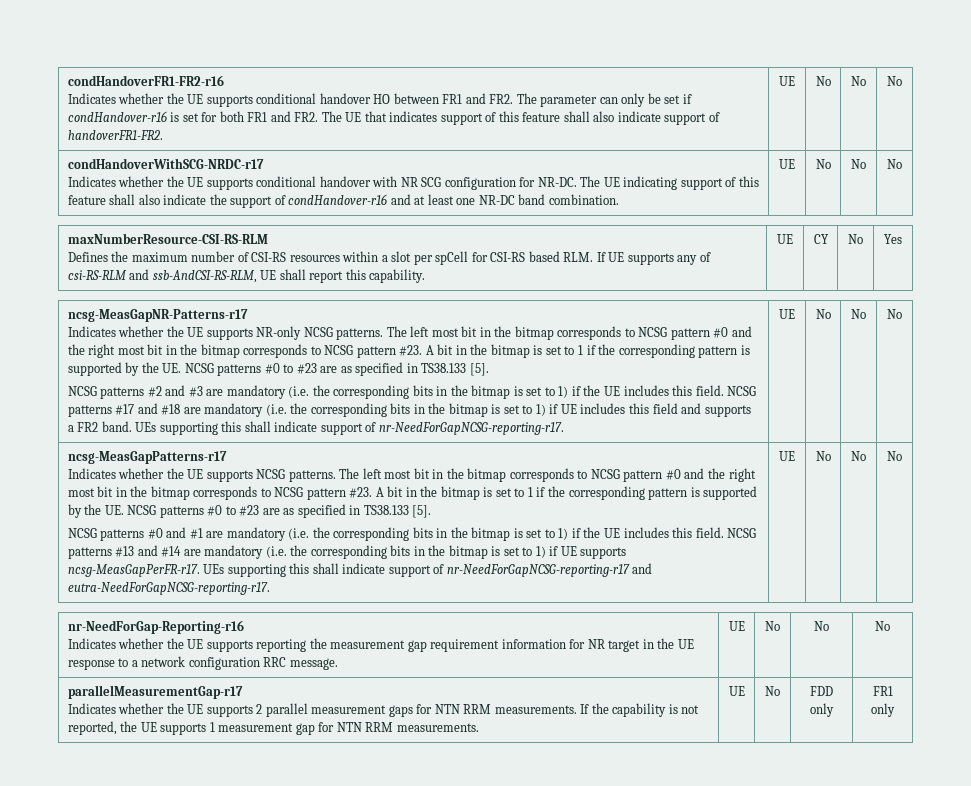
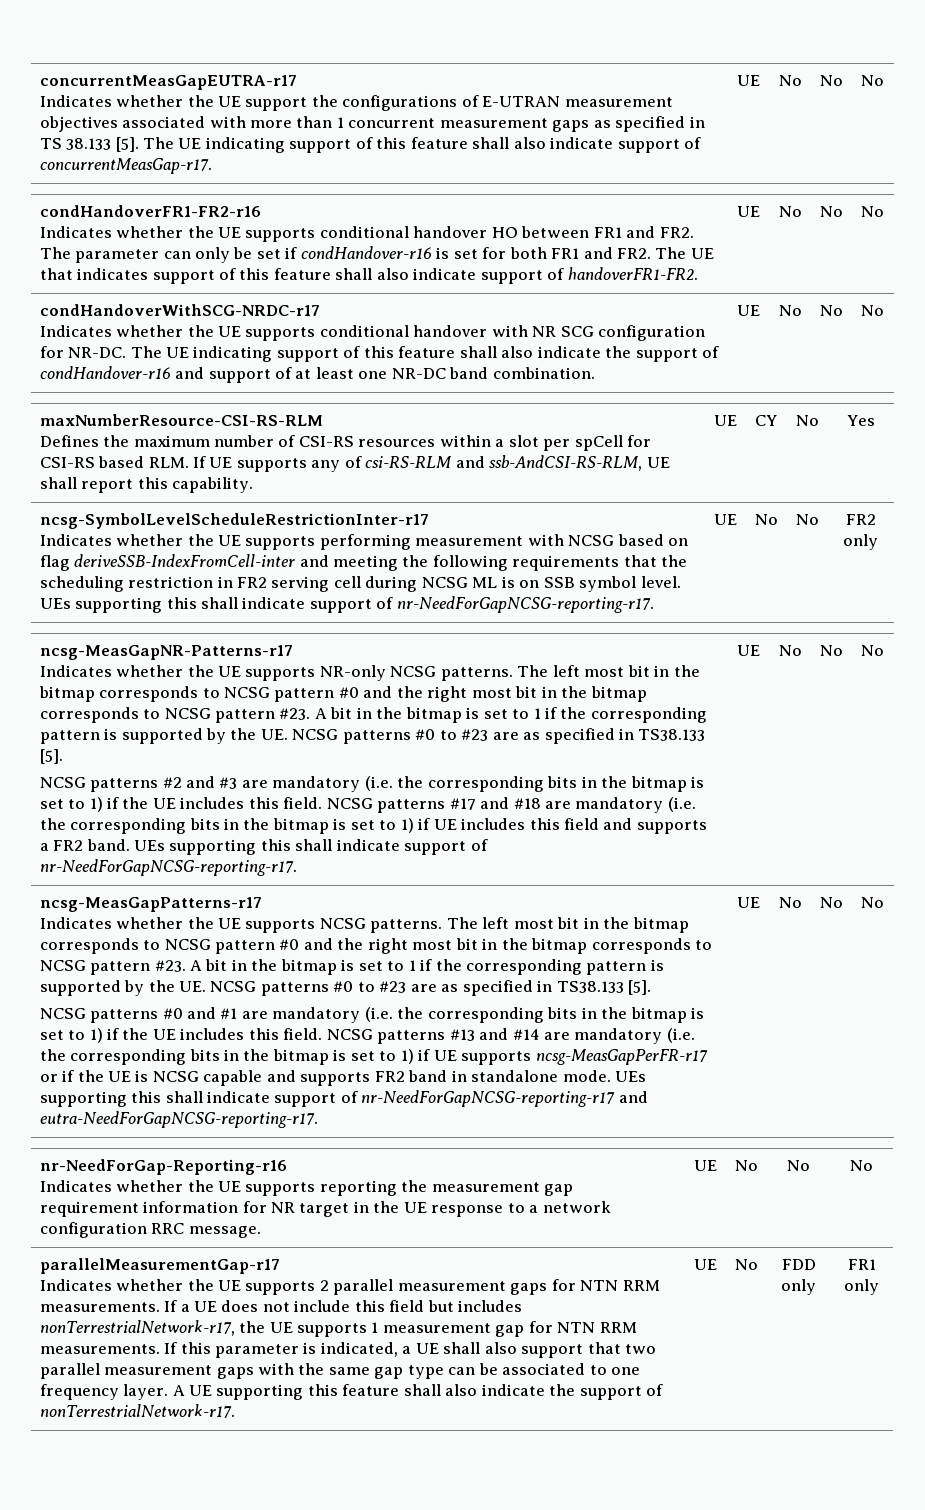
+ concurrentMeasGapEUTRA-r17
+ Indicates whether the UE support the configurations of E-UTRAN measurement objectives associated with more than 1 concurrent measurement gaps as specified in TS 38.133 [5]. The UE indicating support of this feature shall also indicate support of concurrentMeasGap-r17. | UE | No | No | No
- The UE indicating support of this feature shall also indicate the support of condHandover-r16 and at least one NR-DC band combination.
+ The UE indicating support of this feature shall also indicate the support of condHandover-r16 and support of at least one NR-DC band combination.
+ ncsg-SymbolLevelScheduleRestrictionInter-r17
+ Indicates whether the UE supports performing measurement with NCSG based on flag deriveSSB-IndexFromCell-inter and meeting the following requirements that the scheduling restriction in FR2 serving cell during NCSG ML is on SSB symbol level. UEs supporting this shall indicate support of nr-NeedForGapNCSG-reporting-r17. | UE | No | No | FR2 only
- NCSG patterns #13 and #14 are mandatory (i.e. the corresponding bits in the bitmap is set to 1) if UE supports ncsg-MeasGapPerFR-r17.
+ NCSG patterns #13 and #14 are mandatory (i.e. the corresponding bits in the bitmap is set to 1) if UE supports ncsg-MeasGapPerFR-r17 or if the UE is NCSG capable and supports FR2 band in standalone mode.
- If the capability is not reported, the UE supports 1 measurement gap for NTN RRM measurements.
+ If a UE does not include this field but includes nonTerrestrialNetwork-r17, the UE supports 1 measurement gap for NTN RRM measurements. If this parameter is indicated, a UE shall also support that two parallel measurement gaps with the same gap type can be associated to one frequency layer. A UE supporting this feature shall also indicate the support of nonTerrestrialNetwork-r17.

